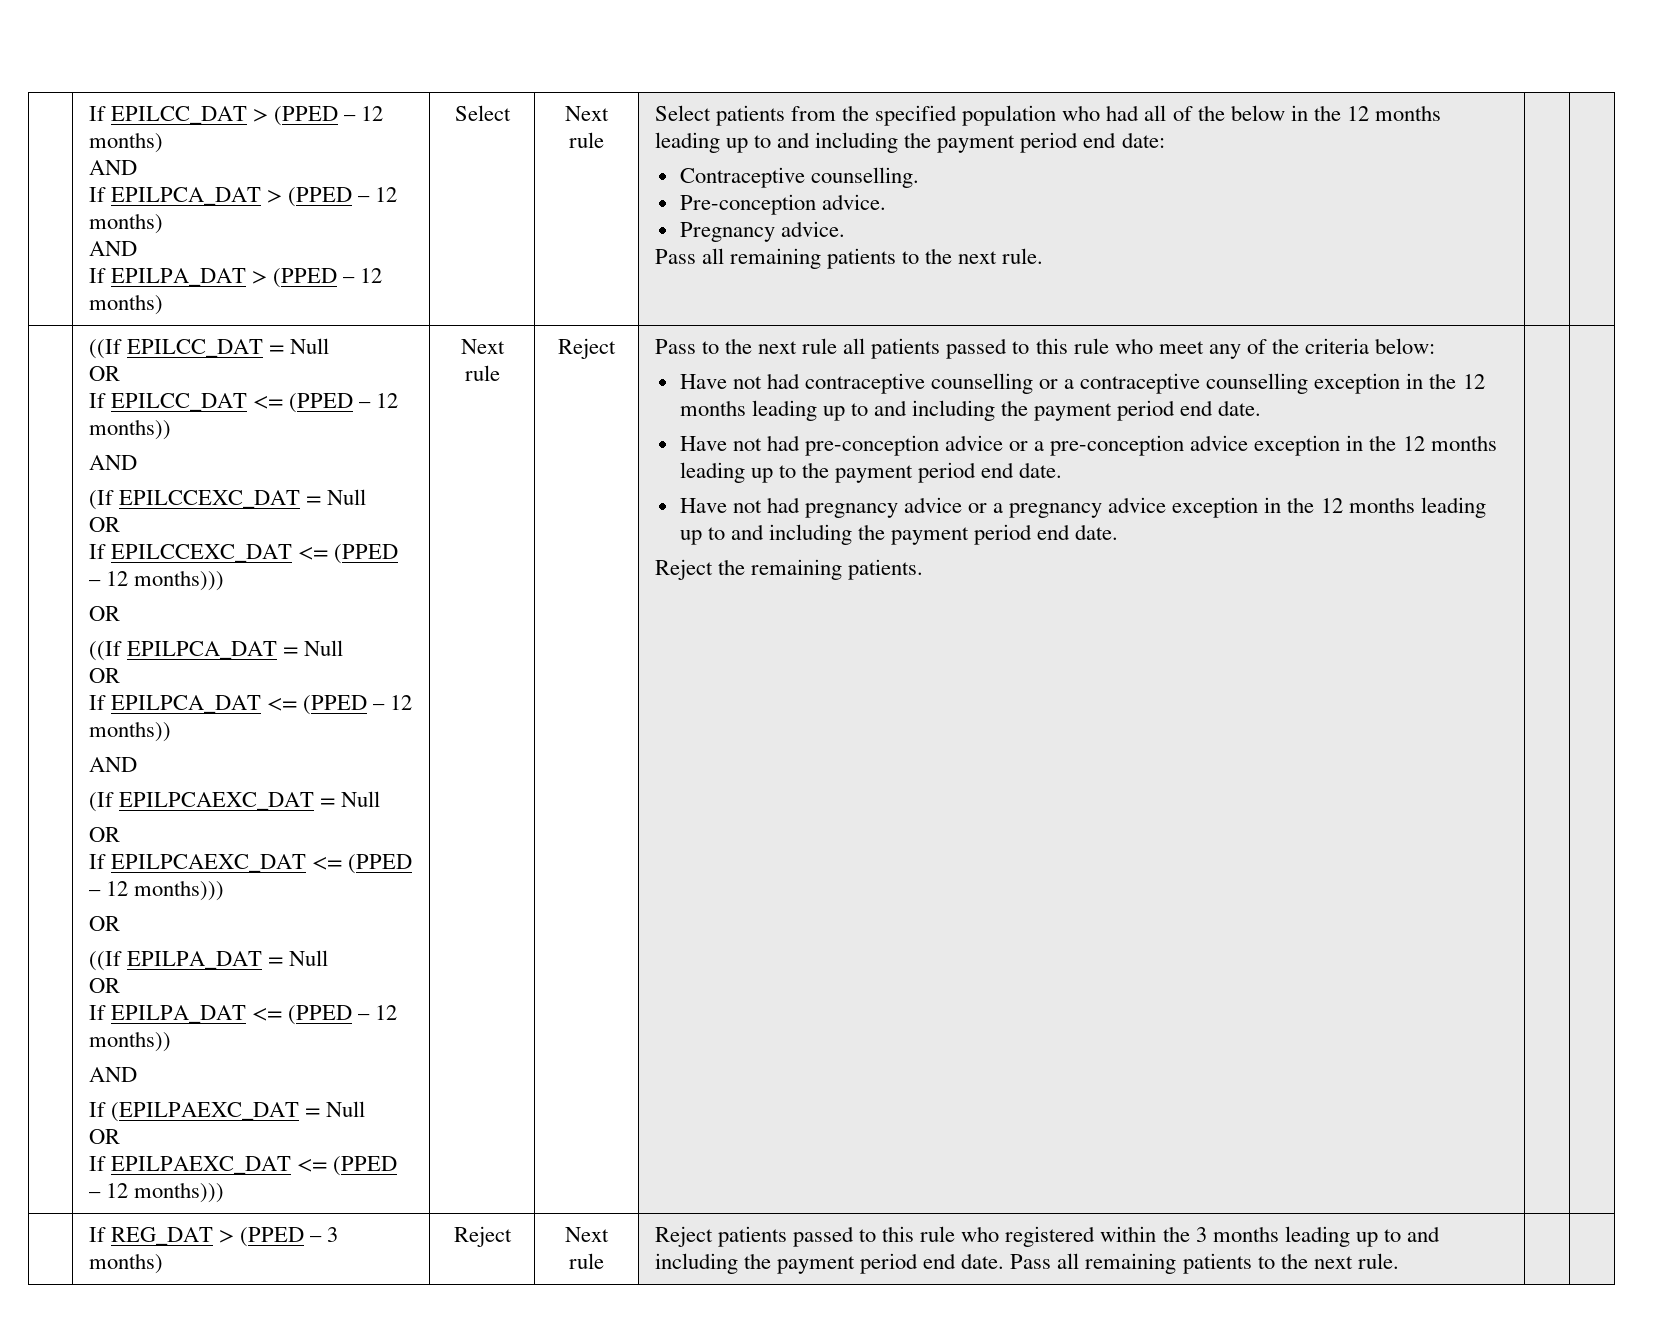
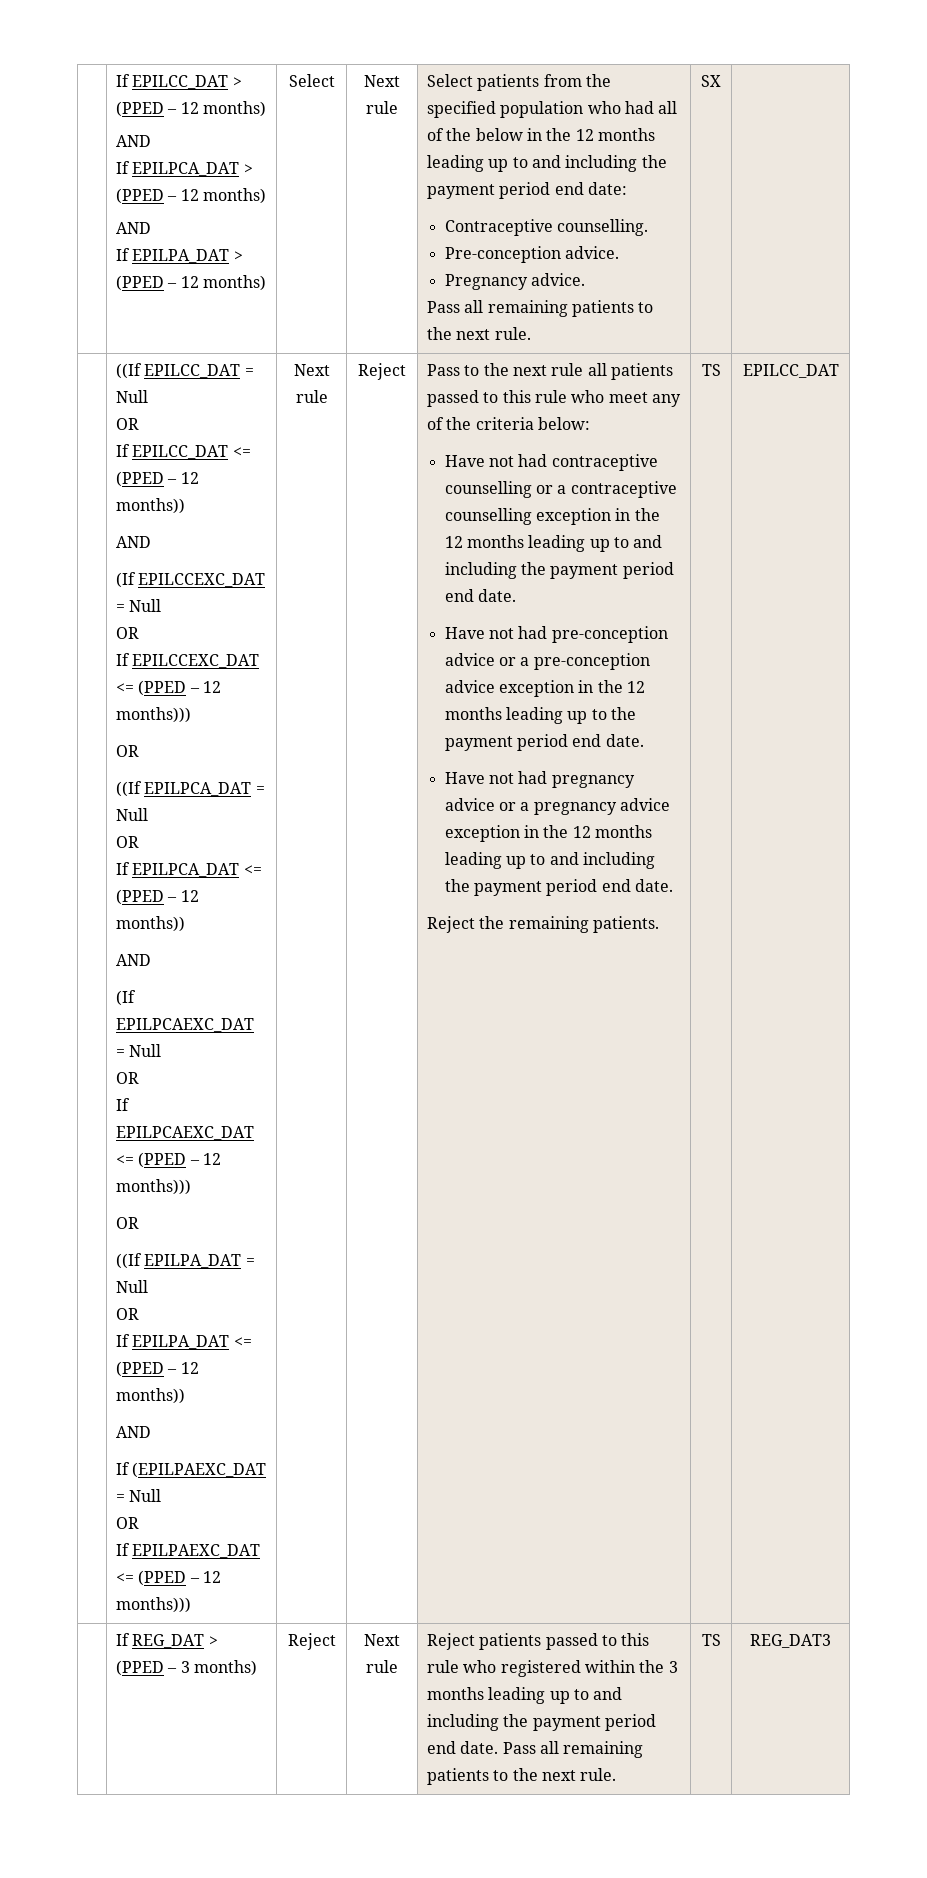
+ SX
+ TS | EPILCC_DAT
+ TS | REG_DAT3

